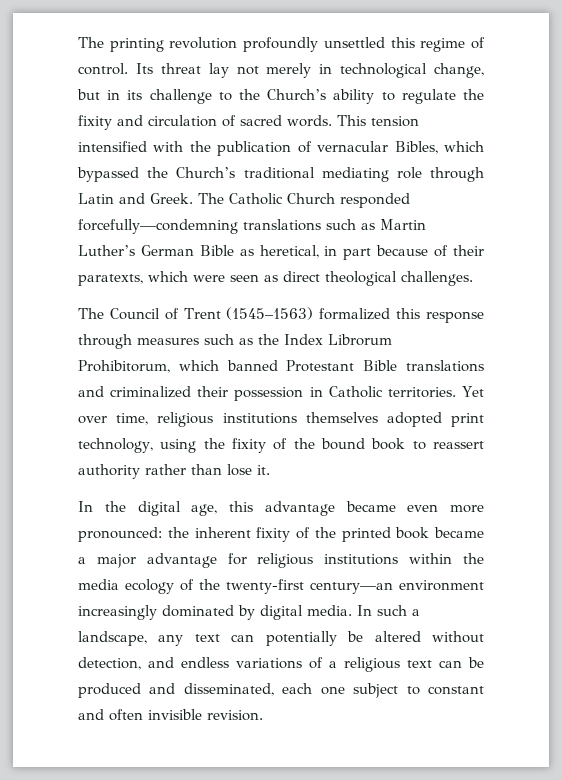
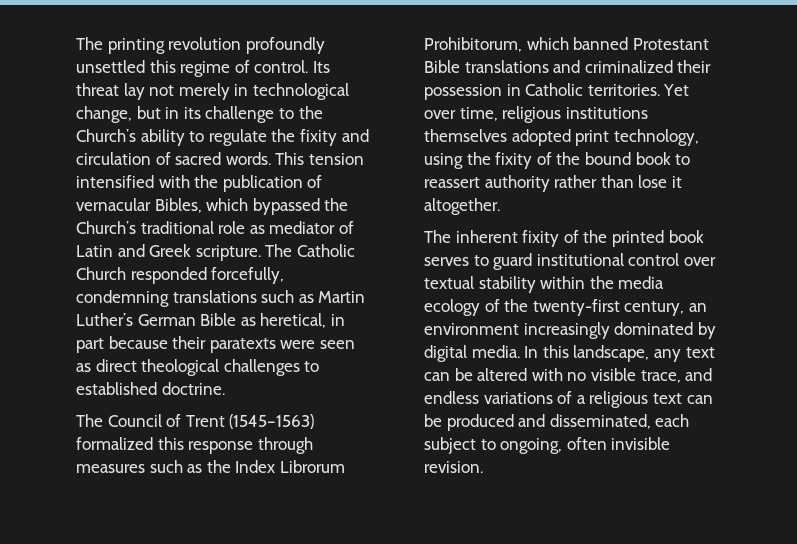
- This tension intensified with the publication of vernacular Bibles, which bypassed the Church’s traditional mediating role through Latin and Greek.
+ This tension intensified with the publication of vernacular Bibles, which bypassed the Church’s traditional role as mediator of Latin and Greek scripture.
- The Catholic Church responded forcefully—condemning translations such as Martin Luther’s German Bible as heretical, in part because of their paratexts, which were seen as direct theological challenges.
+ The Catholic Church responded forcefully, condemning translations such as Martin Luther’s German Bible as heretical, in part because their paratexts were seen as direct theological challenges to established doctrine.
- Yet over time, religious institutions themselves adopted print technology, using the fixity of the bound book to reassert authority rather than lose it.
- In the digital age, this advantage became even more pronounced: the inherent fixity of the printed book became a major advantage for religious institutions within the media ecology of the twenty-first century—an environment increasingly dominated by digital media.
+ Yet over time, religious institutions themselves adopted print technology, using the fixity of the bound book to reassert authority rather than lose it altogether.
+ The inherent fixity of the printed book serves to guard institutional control over textual stability within the media ecology of the twenty-first century, an environment increasingly dominated by digital media.
- In such a landscape, any text can potentially be altered without detection, and endless variations of a religious text can be produced and disseminated, each one subject to constant and often invisible revision.
+ In this landscape, any text can be altered with no visible trace, and endless variations of a religious text can be produced and disseminated, each subject to ongoing, often invisible revision.

